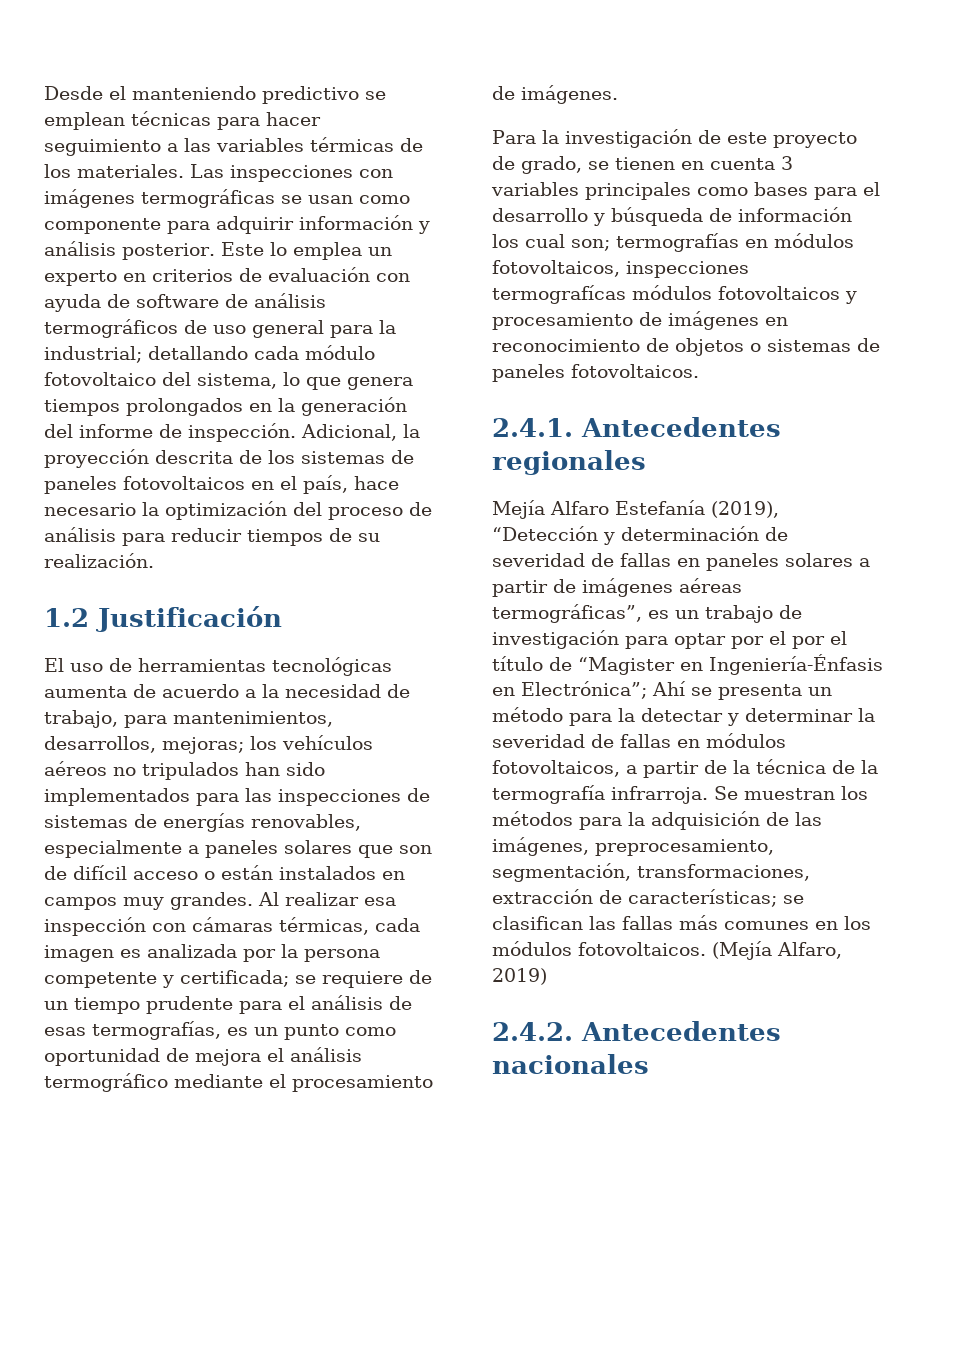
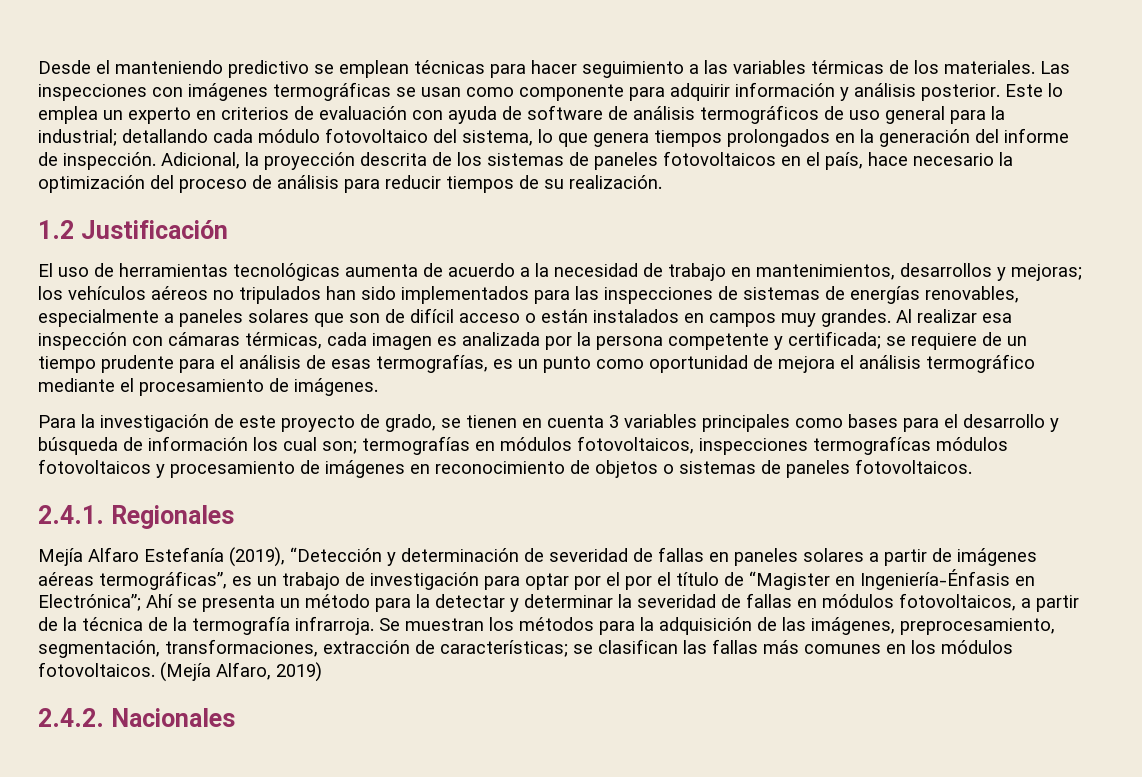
- El uso de herramientas tecnológicas aumenta de acuerdo a la necesidad de trabajo, para mantenimientos, desarrollos, mejoras; los vehículos aéreos no tripulados han sido implementados para las inspecciones de sistemas de energías renovables, especialmente a paneles solares que son de difícil acceso o están instalados en campos muy grandes.
+ El uso de herramientas tecnológicas aumenta de acuerdo a la necesidad de trabajo en mantenimientos, desarrollos y mejoras; los vehículos aéreos no tripulados han sido implementados para las inspecciones de sistemas de energías renovables, especialmente a paneles solares que son de difícil acceso o están instalados en campos muy grandes.
- 2.4.1. Antecedentes regionales
+ 2.4.1. Regionales
- 2.4.2. Antecedentes nacionales
+ 2.4.2. Nacionales

